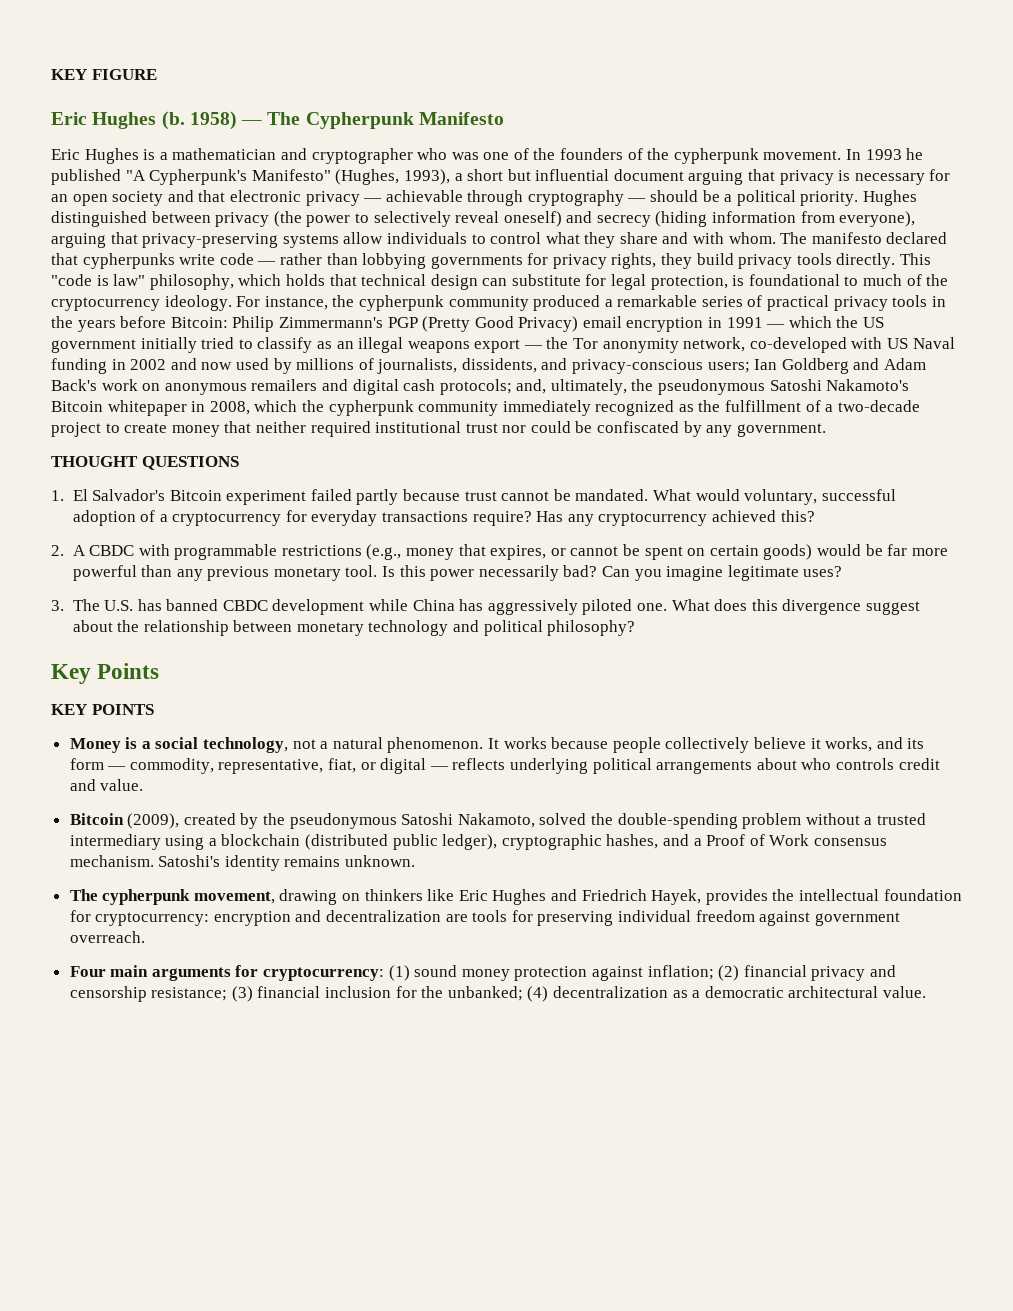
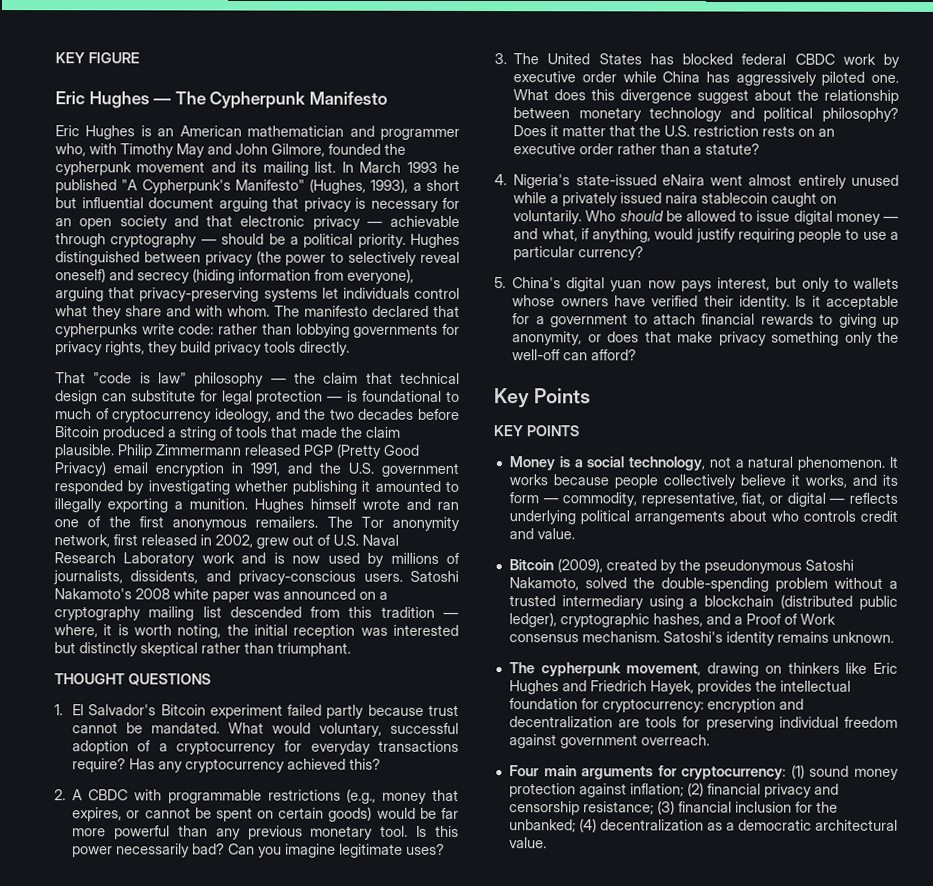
- Eric Hughes (b. 1958) — The Cypherpunk Manifesto
+ Eric Hughes — The Cypherpunk Manifesto
- Eric Hughes is a mathematician and cryptographer who was one of the founders of the cypherpunk movement. In 1993 he published "A Cypherpunk's Manifesto" (Hughes, 1993), a short but influential document arguing that privacy is necessary for an open society and that electronic privacy — achievable through cryptography — should be a political priority.
+ Eric Hughes is an American mathematician and programmer who, with Timothy May and John Gilmore, founded the cypherpunk movement and its mailing list. In March 1993 he published "A Cypherpunk's Manifesto" (Hughes, 1993), a short but influential document arguing that privacy is necessary for an open society and that electronic privacy — achievable through cryptography — should be a political priority.
- Hughes distinguished between privacy (the power to selectively reveal oneself) and secrecy (hiding information from everyone), arguing that privacy-preserving systems allow individuals to control what they share and with whom.
+ Hughes distinguished between privacy (the power to selectively reveal oneself) and secrecy (hiding information from everyone), arguing that privacy-preserving systems let individuals control what they share and with whom.
- The manifesto declared that cypherpunks write code — rather than lobbying governments for privacy rights, they build privacy tools directly. This "code is law" philosophy, which holds that technical design can substitute for legal protection, is foundational to much of the cryptocurrency ideology. For instance, the cypherpunk community produced a remarkable series of practical privacy tools in the years before Bitcoin: Philip Zimmermann's PGP (Pretty Good Privacy) email encryption in 1991 — which the US government initially tried to classify as an illegal weapons export — the Tor anonymity network, co-developed with US Naval funding in 2002 and now used by millions of journalists, dissidents, and privacy-conscious users; Ian Goldberg and Adam Back's work on anonymous remailers and digital cash protocols; and, ultimately, the pseudonymous Satoshi Nakamoto's Bitcoin whitepaper in 2008, which the cypherpunk community immediately recognized as the fulfillment of a two-decade project to create money that neither required institutional trust nor could be confiscated by any government.
+ The manifesto declared that cypherpunks write code: rather than lobbying governments for privacy rights, they build privacy tools directly.
+ That "code is law" philosophy — the claim that technical design can substitute for legal protection — is foundational to much of cryptocurrency ideology, and the two decades before Bitcoin produced a string of tools that made the claim plausible. Philip Zimmermann released PGP (Pretty Good Privacy) email encryption in 1991, and the U.S. government responded by investigating whether publishing it amounted to illegally exporting a munition. Hughes himself wrote and ran one of the first anonymous remailers. The Tor anonymity network, first released in 2002, grew out of U.S. Naval Research Laboratory work and is now used by millions of journalists, dissidents, and privacy-conscious users. Satoshi Nakamoto's 2008 white paper was announced on a cryptography mailing list descended from this tradition — where, it is worth noting, the initial reception was interested but distinctly skeptical rather than triumphant.
- 3. The U.S. has banned CBDC development while China has aggressively piloted one.
+ 3. The United States has blocked federal CBDC work by executive order while China has aggressively piloted one.
+ Does it matter that the U.S. restriction rests on an executive order rather than a statute?
+ 4. Nigeria's state-issued eNaira went almost entirely unused while a privately issued naira stablecoin caught on voluntarily. Who should be allowed to issue digital money — and what, if anything, would justify requiring people to use a particular currency?
+ 5. China's digital yuan now pays interest, but only to wallets whose owners have verified their identity. Is it acceptable for a government to attach financial rewards to giving up anonymity, or does that make privacy something only the well-off can afford?

